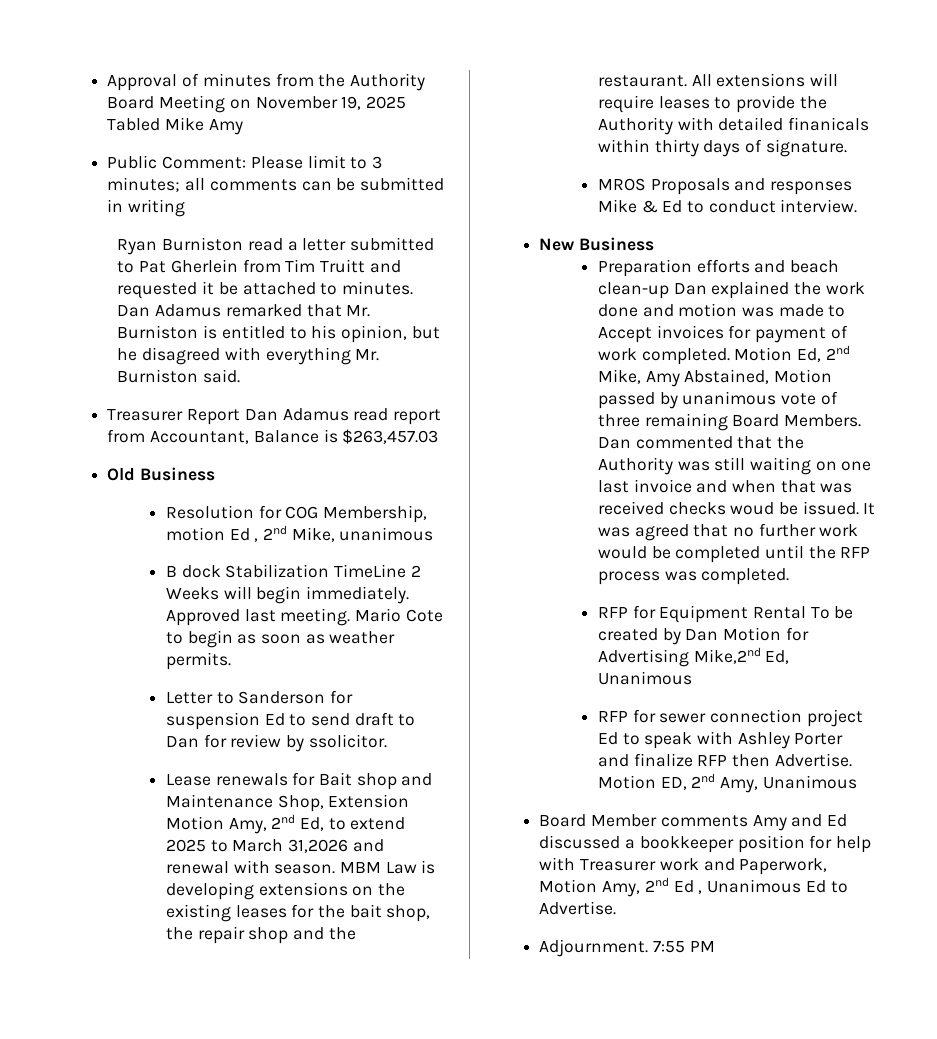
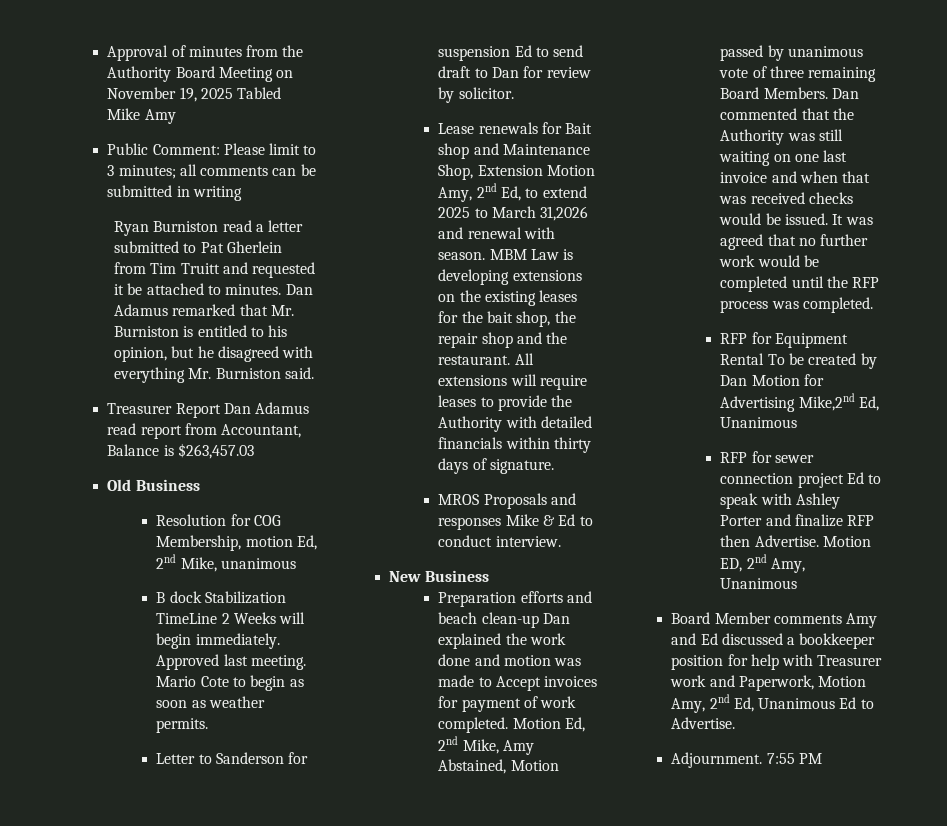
- Resolution for COG Membership, motion Ed , 2nd Mike, unanimous
+ Resolution for COG Membership, motion Ed, 2nd Mike, unanimous
- Letter to Sanderson for suspension Ed to send draft to Dan for review by ssolicitor.
+ Letter to Sanderson for suspension Ed to send draft to Dan for review by solicitor.
- All extensions will require leases to provide the Authority with detailed finanicals within thirty days of signature.
+ All extensions will require leases to provide the Authority with detailed financials within thirty days of signature.
- Dan commented that the Authority was still waiting on one last invoice and when that was received checks woud be issued.
+ Dan commented that the Authority was still waiting on one last invoice and when that was received checks would be issued.
- Board Member comments Amy and Ed discussed a bookkeeper position for help with Treasurer work and Paperwork, Motion Amy, 2nd Ed , Unanimous Ed to Advertise.
+ Board Member comments Amy and Ed discussed a bookkeeper position for help with Treasurer work and Paperwork, Motion Amy, 2nd Ed, Unanimous Ed to Advertise.

